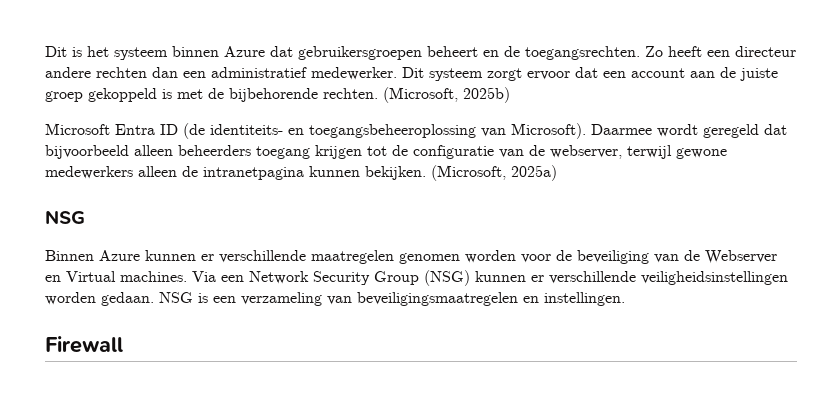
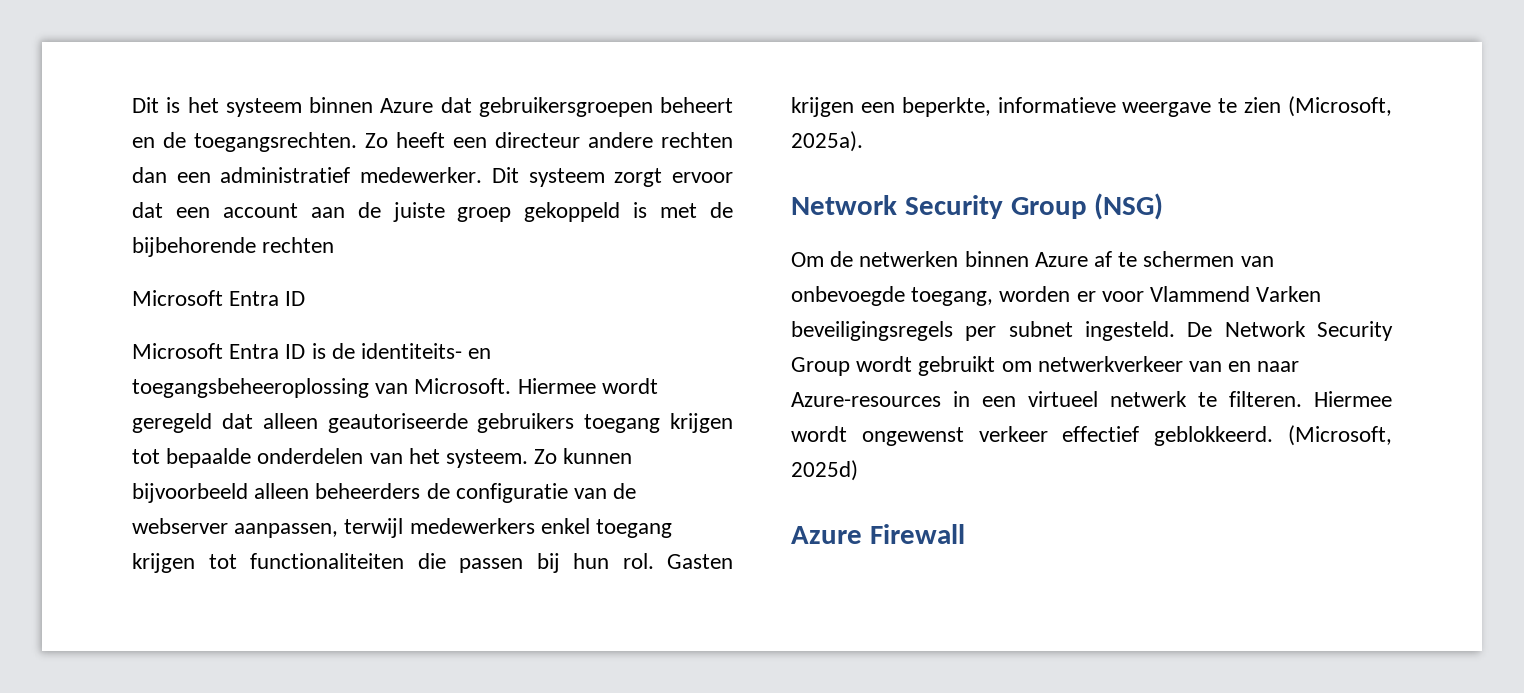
- Dit systeem zorgt ervoor dat een account aan de juiste groep gekoppeld is met de bijbehorende rechten. (Microsoft, 2025b)
- Microsoft Entra ID (de identiteits- en toegangsbeheeroplossing van Microsoft). Daarmee wordt geregeld dat bijvoorbeeld alleen beheerders toegang krijgen tot de configuratie van de webserver, terwijl gewone medewerkers alleen de intranetpagina kunnen bekijken. (Microsoft, 2025a)
- NSG
- Binnen Azure kunnen er verschillende maatregelen genomen worden voor de beveiliging van de Webserver en Virtual machines. Via een Network Security Group (NSG) kunnen er verschillende veiligheidsinstellingen worden gedaan. NSG is een verzameling van beveiligingsmaatregelen en instellingen.
- Firewall
+ Dit systeem zorgt ervoor dat een account aan de juiste groep gekoppeld is met de bijbehorende rechten
+ Microsoft Entra ID
+ Microsoft Entra ID is de identiteits- en toegangsbeheeroplossing van Microsoft. Hiermee wordt geregeld dat alleen geautoriseerde gebruikers toegang krijgen tot bepaalde onderdelen van het systeem. Zo kunnen bijvoorbeeld alleen beheerders de configuratie van de webserver aanpassen, terwijl medewerkers enkel toegang krijgen tot functionaliteiten die passen bij hun rol. Gasten krijgen een beperkte, informatieve weergave te zien (Microsoft, 2025a).
+ Network Security Group (NSG)
+ Om de netwerken binnen Azure af te schermen van onbevoegde toegang, worden er voor Vlammend Varken beveiligingsregels per subnet ingesteld. De Network Security Group wordt gebruikt om netwerkverkeer van en naar Azure-resources in een virtueel netwerk te filteren. Hiermee wordt ongewenst verkeer effectief geblokkeerd. (Microsoft, 2025d)
+ Azure Firewall

